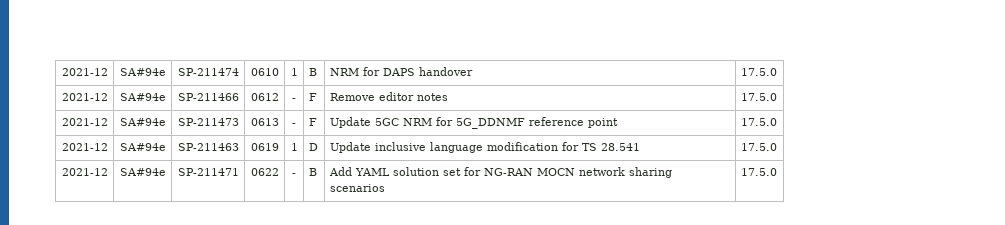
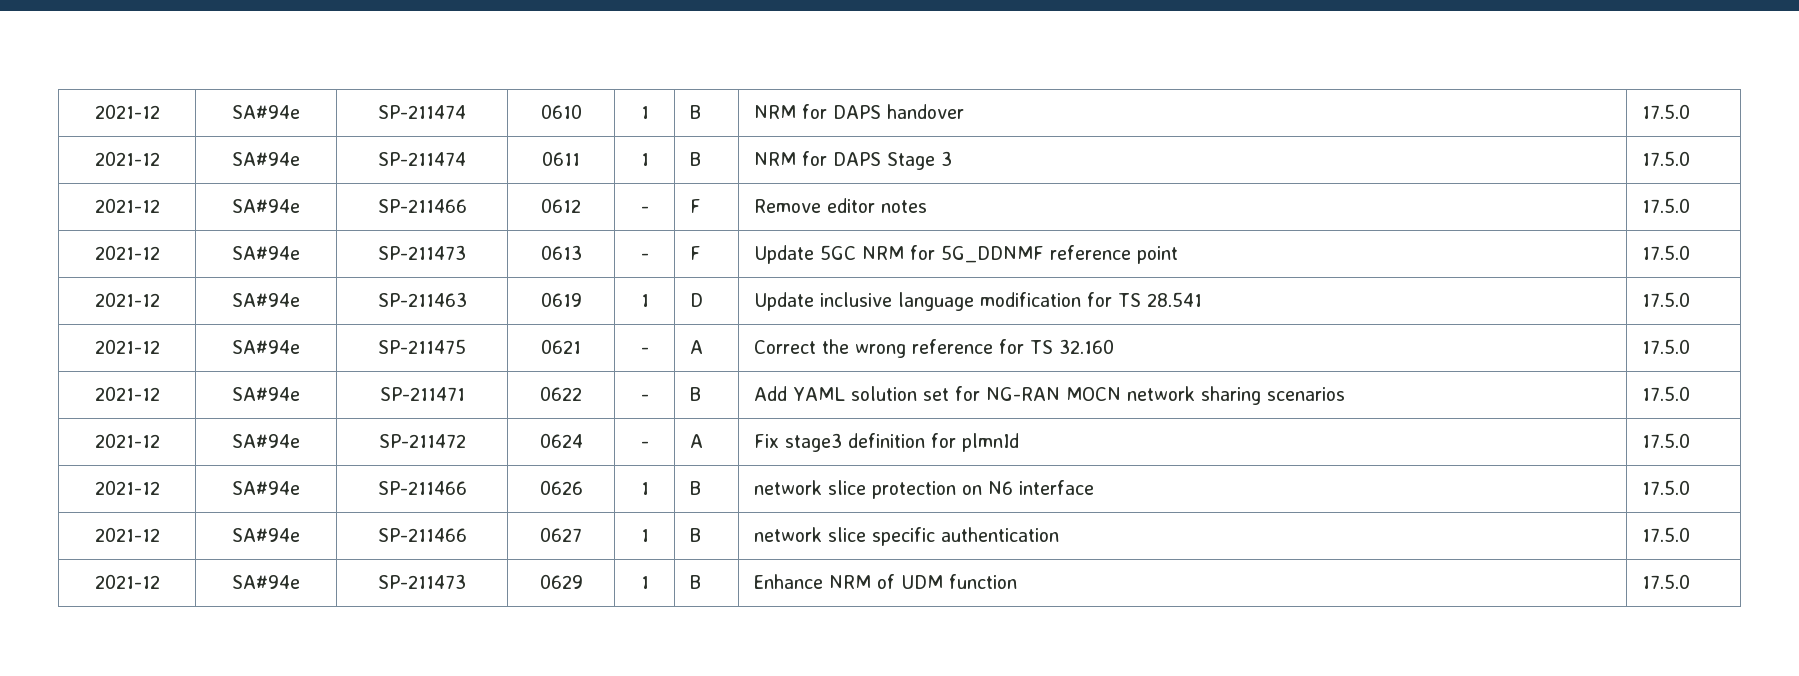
+ 2021-12 | SA#94e | SP-211474 | 0611 | 1 | B | NRM for DAPS Stage 3 | 17.5.0
+ 2021-12 | SA#94e | SP-211475 | 0621 | - | A | Correct the wrong reference for TS 32.160 | 17.5.0
+ 2021-12 | SA#94e | SP-211472 | 0624 | - | A | Fix stage3 definition for plmnId | 17.5.0
+ 2021-12 | SA#94e | SP-211466 | 0626 | 1 | B | network slice protection on N6 interface | 17.5.0
+ 2021-12 | SA#94e | SP-211466 | 0627 | 1 | B | network slice specific authentication | 17.5.0
+ 2021-12 | SA#94e | SP-211473 | 0629 | 1 | B | Enhance NRM of UDM function | 17.5.0

